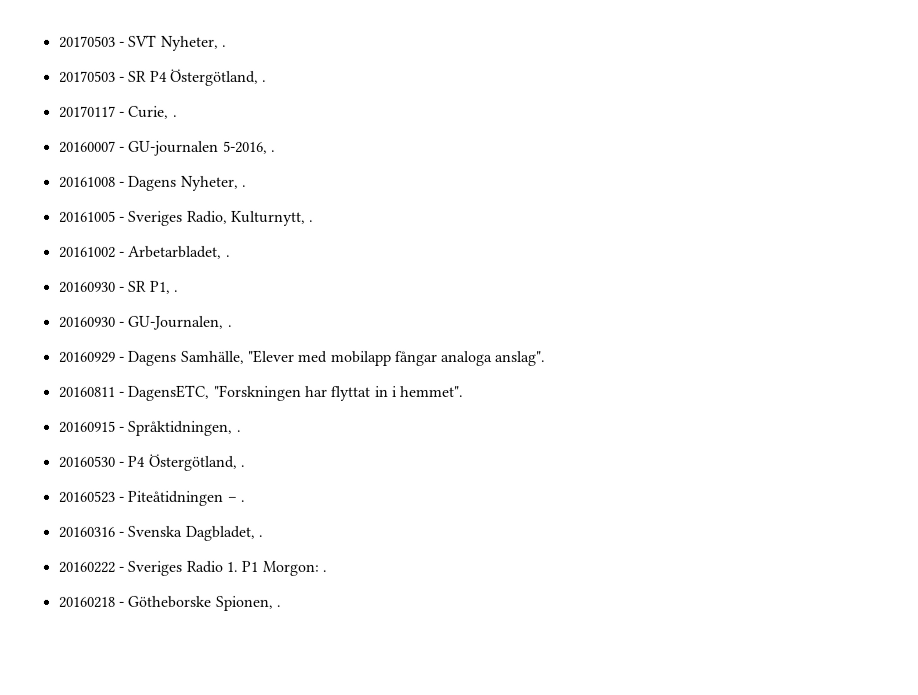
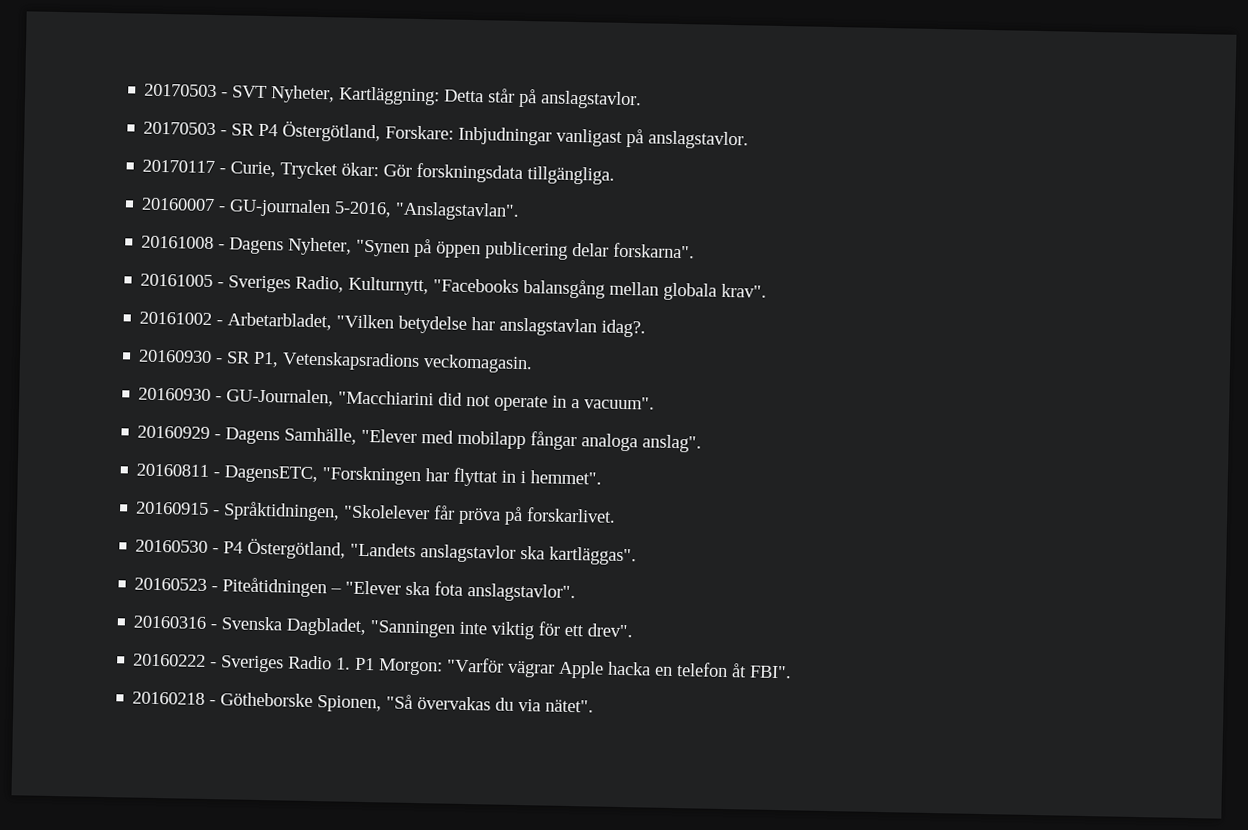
- 20170503 - SVT Nyheter, .
+ 20170503 - SVT Nyheter, Kartläggning: Detta står på anslagstavlor.
- 20170503 - SR P4 Östergötland, .
- 20170117 - Curie, .
+ 20170503 - SR P4 Östergötland, Forskare: Inbjudningar vanligast på anslagstavlor.
+ 20170117 - Curie, Trycket ökar: Gör forskningsdata tillgängliga.
- 20160007 - GU-journalen 5-2016, .
+ 20160007 - GU-journalen 5-2016, "Anslagstavlan".
- 20161008 - Dagens Nyheter, .
+ 20161008 - Dagens Nyheter, "Synen på öppen publicering delar forskarna".
- 20161005 - Sveriges Radio, Kulturnytt, .
- 20161002 - Arbetarbladet, .
+ 20161005 - Sveriges Radio, Kulturnytt, "Facebooks balansgång mellan globala krav".
+ 20161002 - Arbetarbladet, "Vilken betydelse har anslagstavlan idag?.
- 20160930 - SR P1, .
+ 20160930 - SR P1, Vetenskapsradions veckomagasin.
- 20160930 - GU-Journalen, .
+ 20160930 - GU-Journalen, "Macchiarini did not operate in a vacuum".
- 20160915 - Språktidningen, .
+ 20160915 - Språktidningen, "Skolelever får pröva på forskarlivet.
- 20160530 - P4 Östergötland, .
+ 20160530 - P4 Östergötland, "Landets anslagstavlor ska kartläggas".
- 20160523 - Piteåtidningen – .
+ 20160523 - Piteåtidningen – "Elever ska fota anslagstavlor".
- 20160316 - Svenska Dagbladet, .
+ 20160316 - Svenska Dagbladet, "Sanningen inte viktig för ett drev".
- 20160222 - Sveriges Radio 1. P1 Morgon: .
+ 20160222 - Sveriges Radio 1. P1 Morgon: "Varför vägrar Apple hacka en telefon åt FBI".
- 20160218 - Götheborske Spionen, .
+ 20160218 - Götheborske Spionen, "Så övervakas du via nätet".

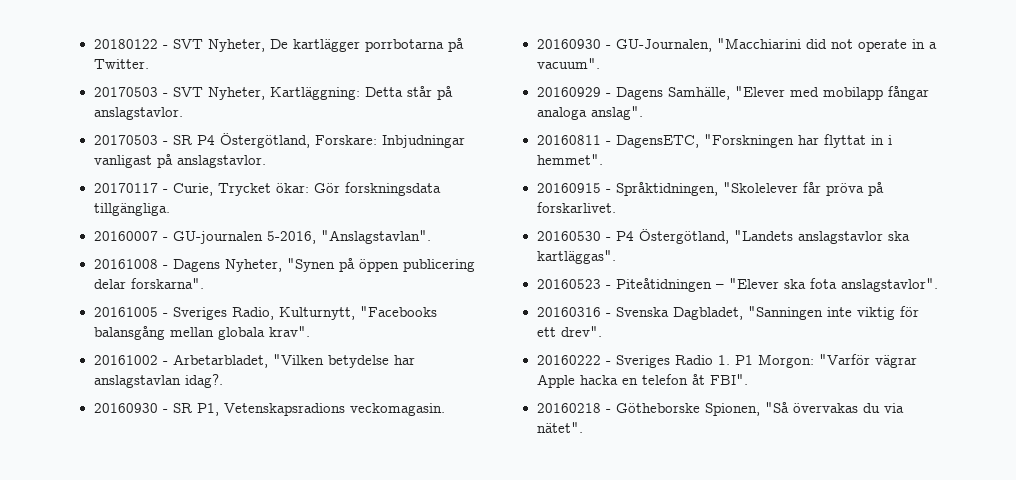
+ 20180122 - SVT Nyheter, De kartlägger porrbotarna på Twitter.

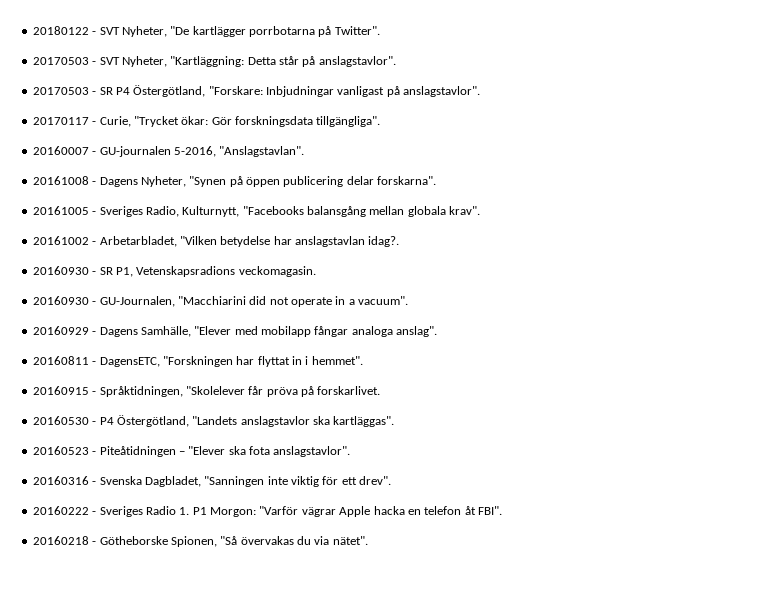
- 20180122 - SVT Nyheter, De kartlägger porrbotarna på Twitter.
+ 20180122 - SVT Nyheter, "De kartlägger porrbotarna på Twitter".
- 20170503 - SVT Nyheter, Kartläggning: Detta står på anslagstavlor.
+ 20170503 - SVT Nyheter, "Kartläggning: Detta står på anslagstavlor".
- 20170503 - SR P4 Östergötland, Forskare: Inbjudningar vanligast på anslagstavlor.
+ 20170503 - SR P4 Östergötland, "Forskare: Inbjudningar vanligast på anslagstavlor".
- 20170117 - Curie, Trycket ökar: Gör forskningsdata tillgängliga.
+ 20170117 - Curie, "Trycket ökar: Gör forskningsdata tillgängliga".

